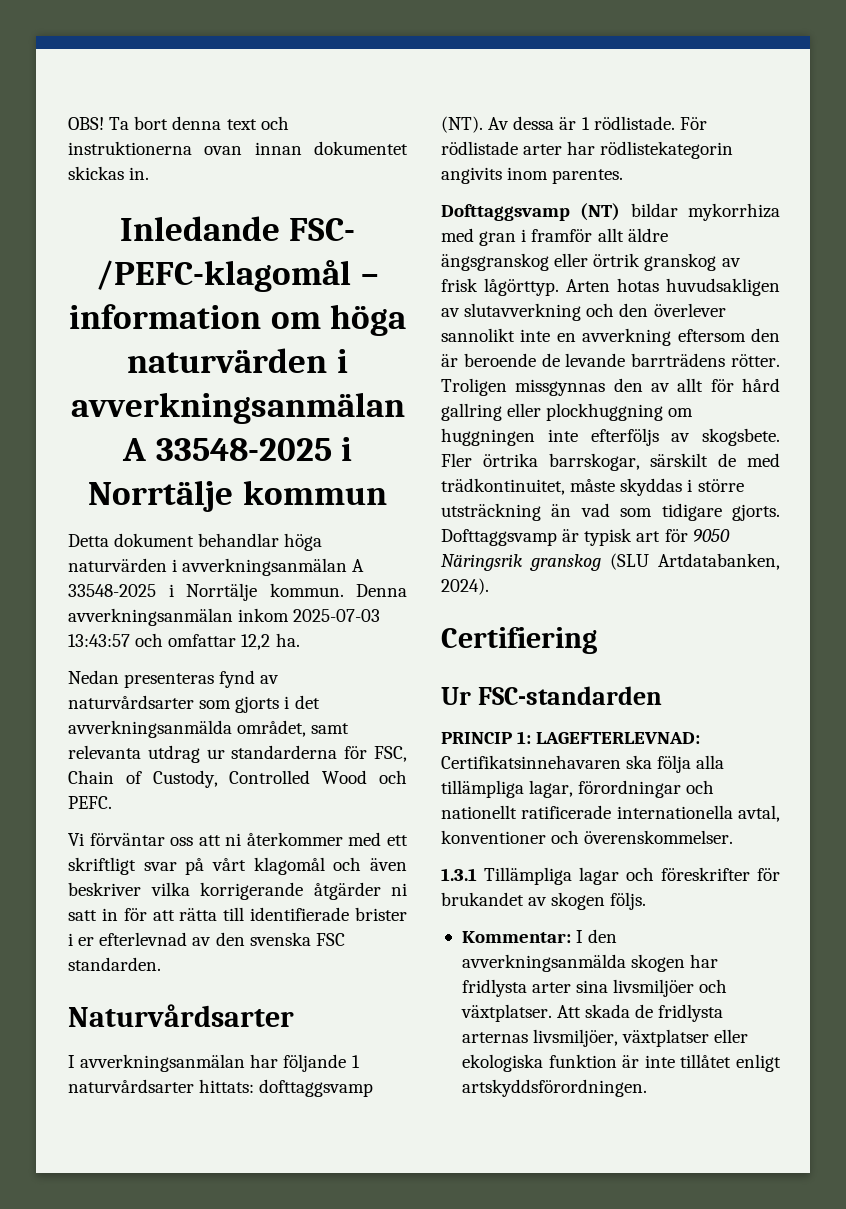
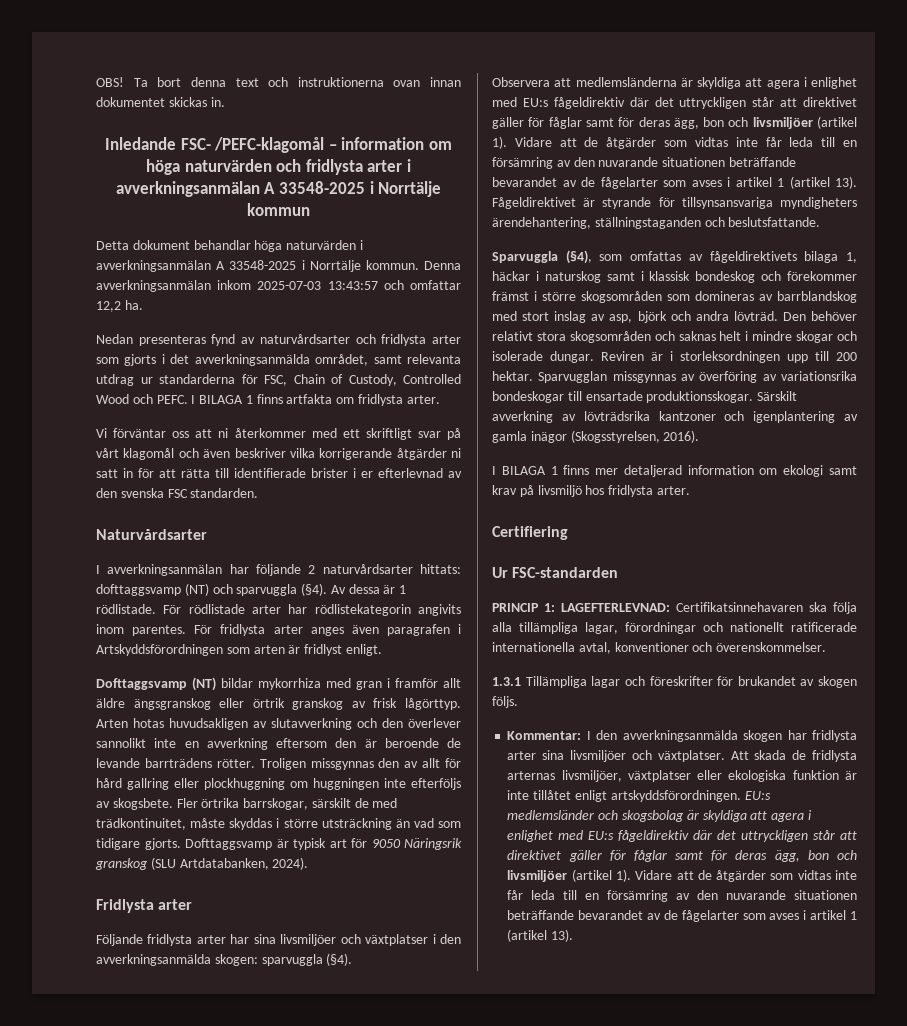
- Inledande FSC- /PEFC-klagomål – information om höga naturvärden i avverkningsanmälan A 33548-2025 i Norrtälje kommun
+ Inledande FSC- /PEFC-klagomål – information om höga naturvärden och fridlysta arter i avverkningsanmälan A 33548-2025 i Norrtälje kommun
- Nedan presenteras fynd av naturvårdsarter som gjorts i det avverkningsanmälda området, samt relevanta utdrag ur standarderna för FSC, Chain of Custody, Controlled Wood och PEFC.
+ Nedan presenteras fynd av naturvårdsarter och fridlysta arter som gjorts i det avverkningsanmälda området, samt relevanta utdrag ur standarderna för FSC, Chain of Custody, Controlled Wood och PEFC. I BILAGA 1 finns artfakta om fridlysta arter.
- I avverkningsanmälan har följande 1 naturvårdsarter hittats: dofttaggsvamp (NT). Av dessa är 1 rödlistade.
+ I avverkningsanmälan har följande 2 naturvårdsarter hittats: dofttaggsvamp (NT) och sparvuggla (§4). Av dessa är 1 rödlistade.
+ För fridlysta arter anges även paragrafen i Artskyddsförordningen som arten är fridlyst enligt.
+ Fridlysta arter
+ Följande fridlysta arter har sina livsmiljöer och växtplatser i den avverkningsanmälda skogen: sparvuggla (§4).
+ Observera att medlemsländerna är skyldiga att agera i enlighet med EU:s fågeldirektiv där det uttryckligen står att direktivet gäller för fåglar samt för deras ägg, bon och livsmiljöer (artikel 1). Vidare att de åtgärder som vidtas inte får leda till en försämring av den nuvarande situationen beträffande bevarandet av de fågelarter som avses i artikel 1 (artikel 13). Fågeldirektivet är styrande för tillsynsansvariga myndigheters ärendehantering, ställningstaganden och beslutsfattande.
+ Sparvuggla (§4), som omfattas av fågeldirektivets bilaga 1, häckar i naturskog samt i klassisk bondeskog och förekommer främst i större skogsområden som domineras av barrblandskog med stort inslag av asp, björk och andra lövträd. Den behöver relativt stora skogsområden och saknas helt i mindre skogar och isolerade dungar. Reviren är i storleksordningen upp till 200 hektar. Sparvugglan missgynnas av överföring av variationsrika bondeskogar till ensartade produktionsskogar. Särskilt avverkning av lövträdsrika kantzoner och igenplantering av gamla inägor (Skogsstyrelsen, 2016).
+ I BILAGA 1 finns mer detaljerad information om ekologi samt krav på livsmiljö hos fridlysta arter.
+ EU:s medlemsländer och skogsbolag är skyldiga att agera i enlighet med EU:s fågeldirektiv där det uttryckligen står att direktivet gäller för fåglar samt för deras ägg, bon och livsmiljöer (artikel 1). Vidare att de åtgärder som vidtas inte får leda till en försämring av den nuvarande situationen beträffande bevarandet av de fågelarter som avses i artikel 1 (artikel 13).

